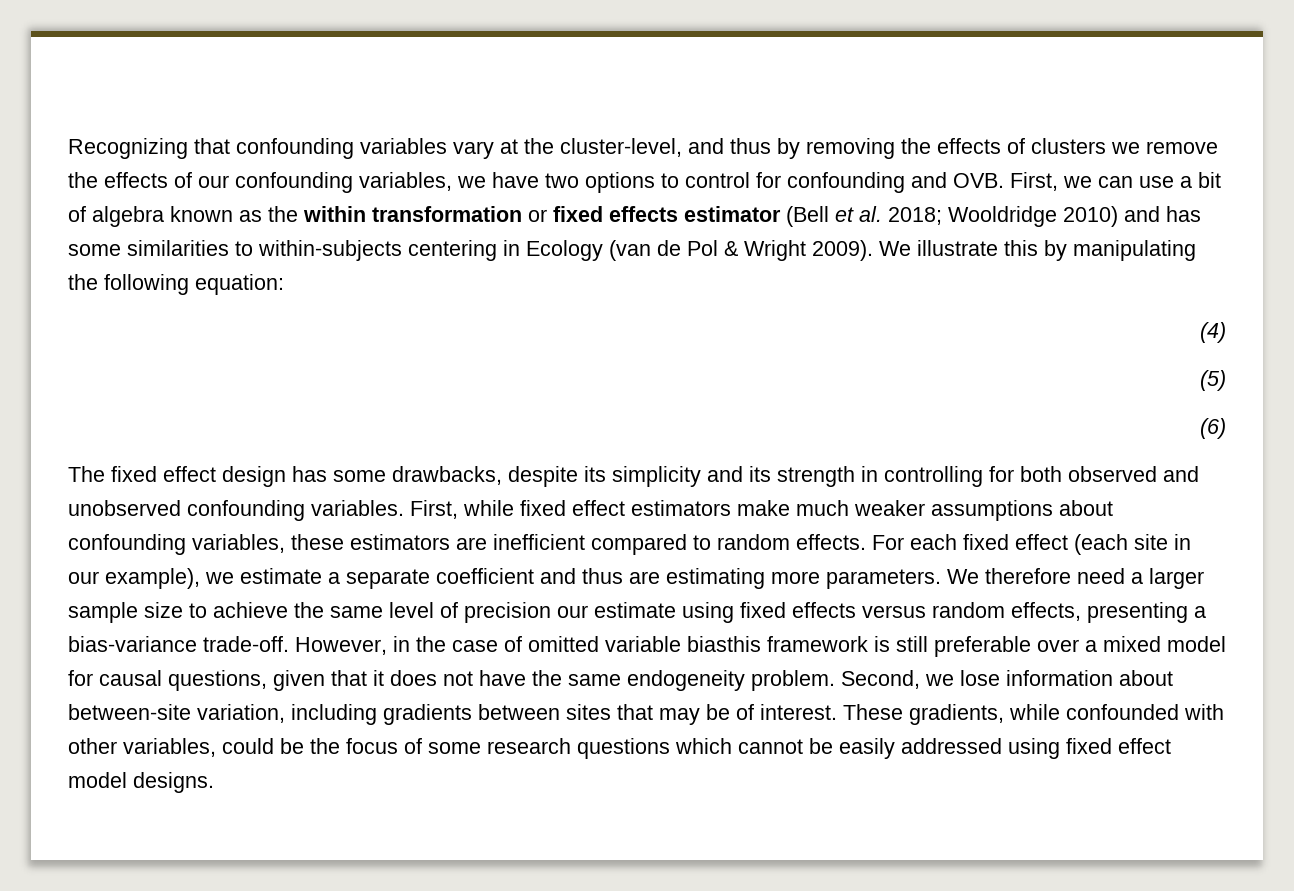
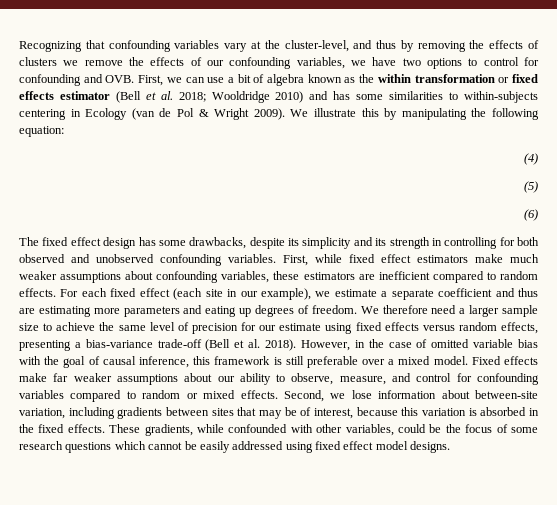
- For each fixed effect (each site in our example), we estimate a separate coefficient and thus are estimating more parameters.
+ For each fixed effect (each site in our example), we estimate a separate coefficient and thus are estimating more parameters and eating up degrees of freedom.
- We therefore need a larger sample size to achieve the same level of precision our estimate using fixed effects versus random effects, presenting a bias-variance trade-off.
+ We therefore need a larger sample size to achieve the same level of precision for our estimate using fixed effects versus random effects, presenting a bias-variance trade-off (Bell et al. 2018).
- However, in the case of omitted variable biasthis framework is still preferable over a mixed model for causal questions, given that it does not have the same endogeneity problem.
+ However, in the case of omitted variable bias with the goal of causal inference, this framework is still preferable over a mixed model. Fixed effects make far weaker assumptions about our ability to observe, measure, and control for confounding variables compared to random or mixed effects.
- Second, we lose information about between-site variation, including gradients between sites that may be of interest.
+ Second, we lose information about between-site variation, including gradients between sites that may be of interest, because this variation is absorbed in the fixed effects.

